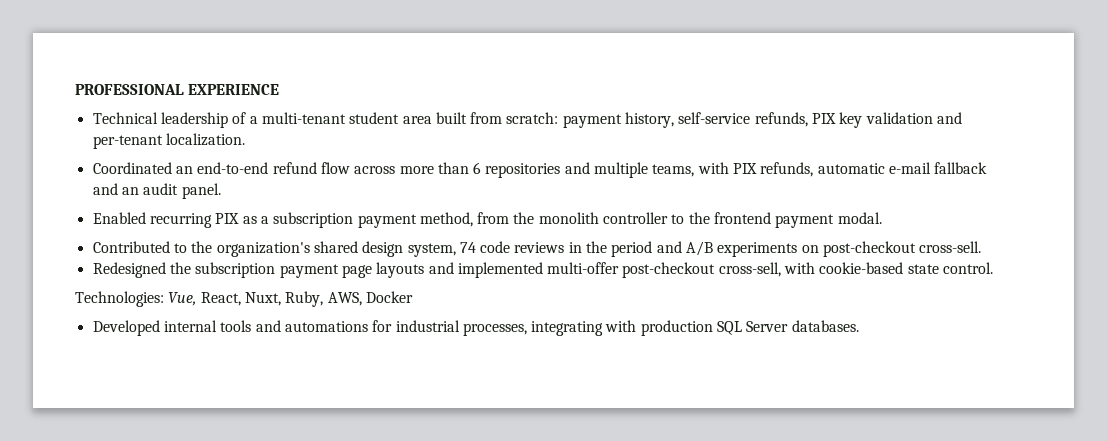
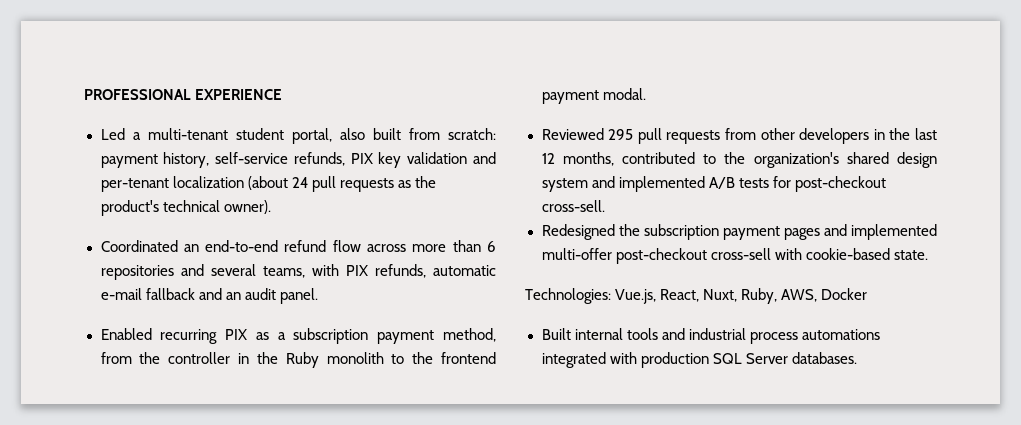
- Technical leadership of a multi-tenant student area built from scratch: payment history, self-service refunds, PIX key validation and per-tenant localization.
+ Led a multi-tenant student portal, also built from scratch: payment history, self-service refunds, PIX key validation and per-tenant localization (about 24 pull requests as the product's technical owner).
- Coordinated an end-to-end refund flow across more than 6 repositories and multiple teams, with PIX refunds, automatic e-mail fallback and an audit panel.
+ Coordinated an end-to-end refund flow across more than 6 repositories and several teams, with PIX refunds, automatic e-mail fallback and an audit panel.
- Enabled recurring PIX as a subscription payment method, from the monolith controller to the frontend payment modal.
+ Enabled recurring PIX as a subscription payment method, from the controller in the Ruby monolith to the frontend payment modal.
- Contributed to the organization's shared design system, 74 code reviews in the period and A/B experiments on post-checkout cross-sell.
+ Reviewed 295 pull requests from other developers in the last 12 months, contributed to the organization's shared design system and implemented A/B tests for post-checkout cross-sell.
- Redesigned the subscription payment page layouts and implemented multi-offer post-checkout cross-sell, with cookie-based state control.
+ Redesigned the subscription payment pages and implemented multi-offer post-checkout cross-sell with cookie-based state.
- Technologies: Vue, React, Nuxt, Ruby, AWS, Docker
+ Technologies: Vue.js, React, Nuxt, Ruby, AWS, Docker
- Developed internal tools and automations for industrial processes, integrating with production SQL Server databases.
+ Built internal tools and industrial process automations integrated with production SQL Server databases.

